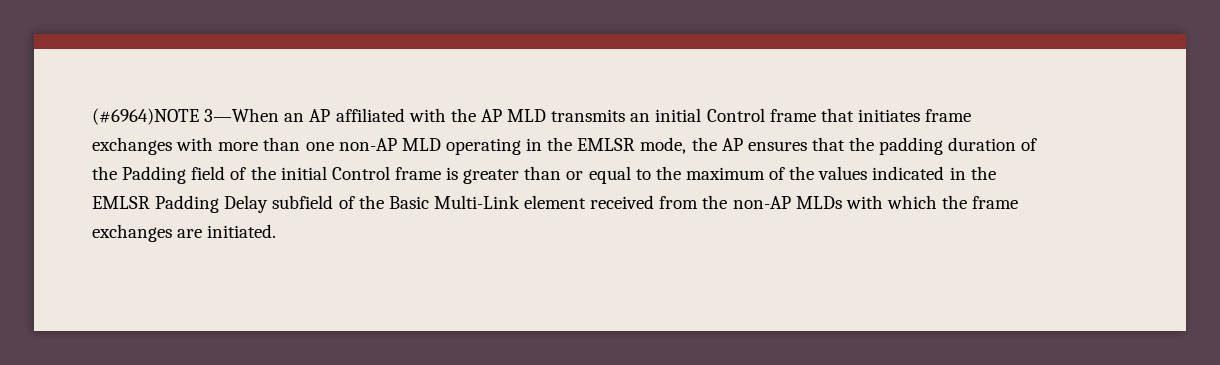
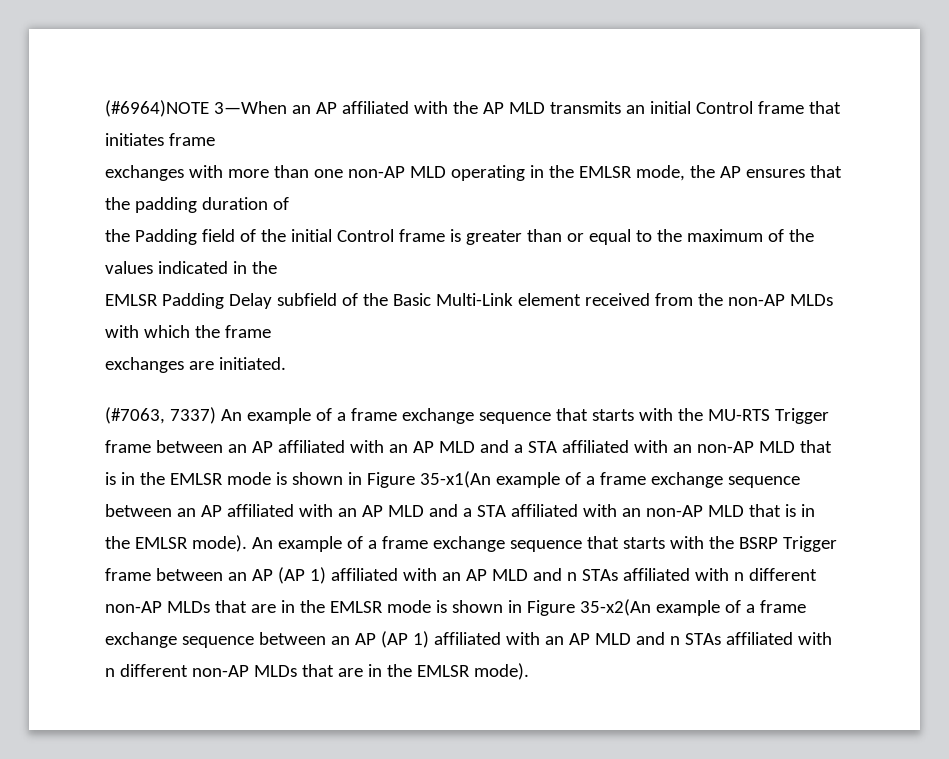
+ (#7063, 7337) An example of a frame exchange sequence that starts with the MU-RTS Trigger frame between an AP affiliated with an AP MLD and a STA affiliated with an non-AP MLD that is in the EMLSR mode is shown in Figure 35-x1(An example of a frame exchange sequence between an AP affiliated with an AP MLD and a STA affiliated with an non-AP MLD that is in the EMLSR mode). An example of a frame exchange sequence that starts with the BSRP Trigger frame between an AP (AP 1) affiliated with an AP MLD and n STAs affiliated with n different non-AP MLDs that are in the EMLSR mode is shown in Figure 35-x2(An example of a frame exchange sequence between an AP (AP 1) affiliated with an AP MLD and n STAs affiliated with n different non-AP MLDs that are in the EMLSR mode).

